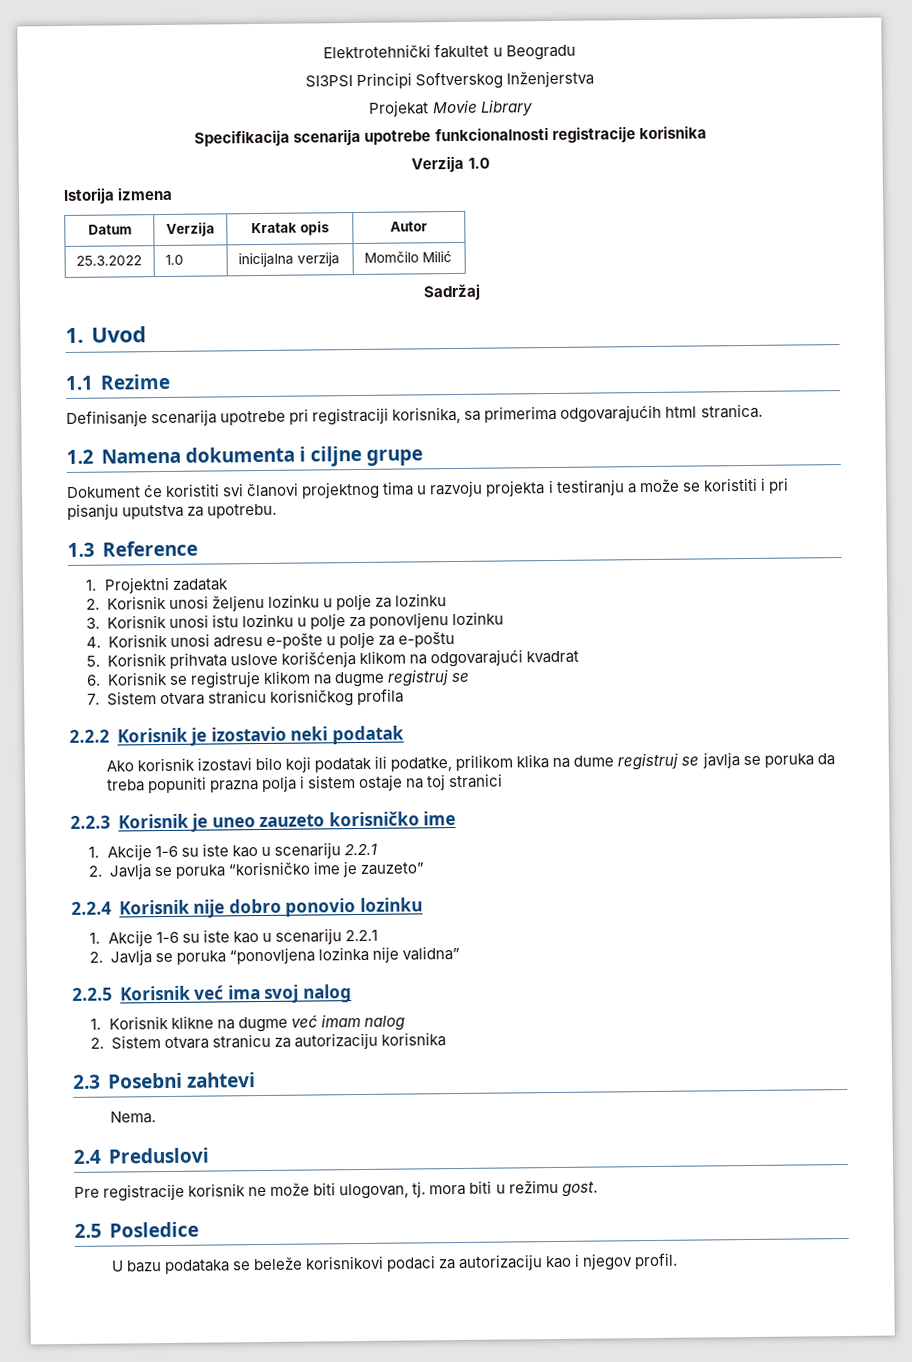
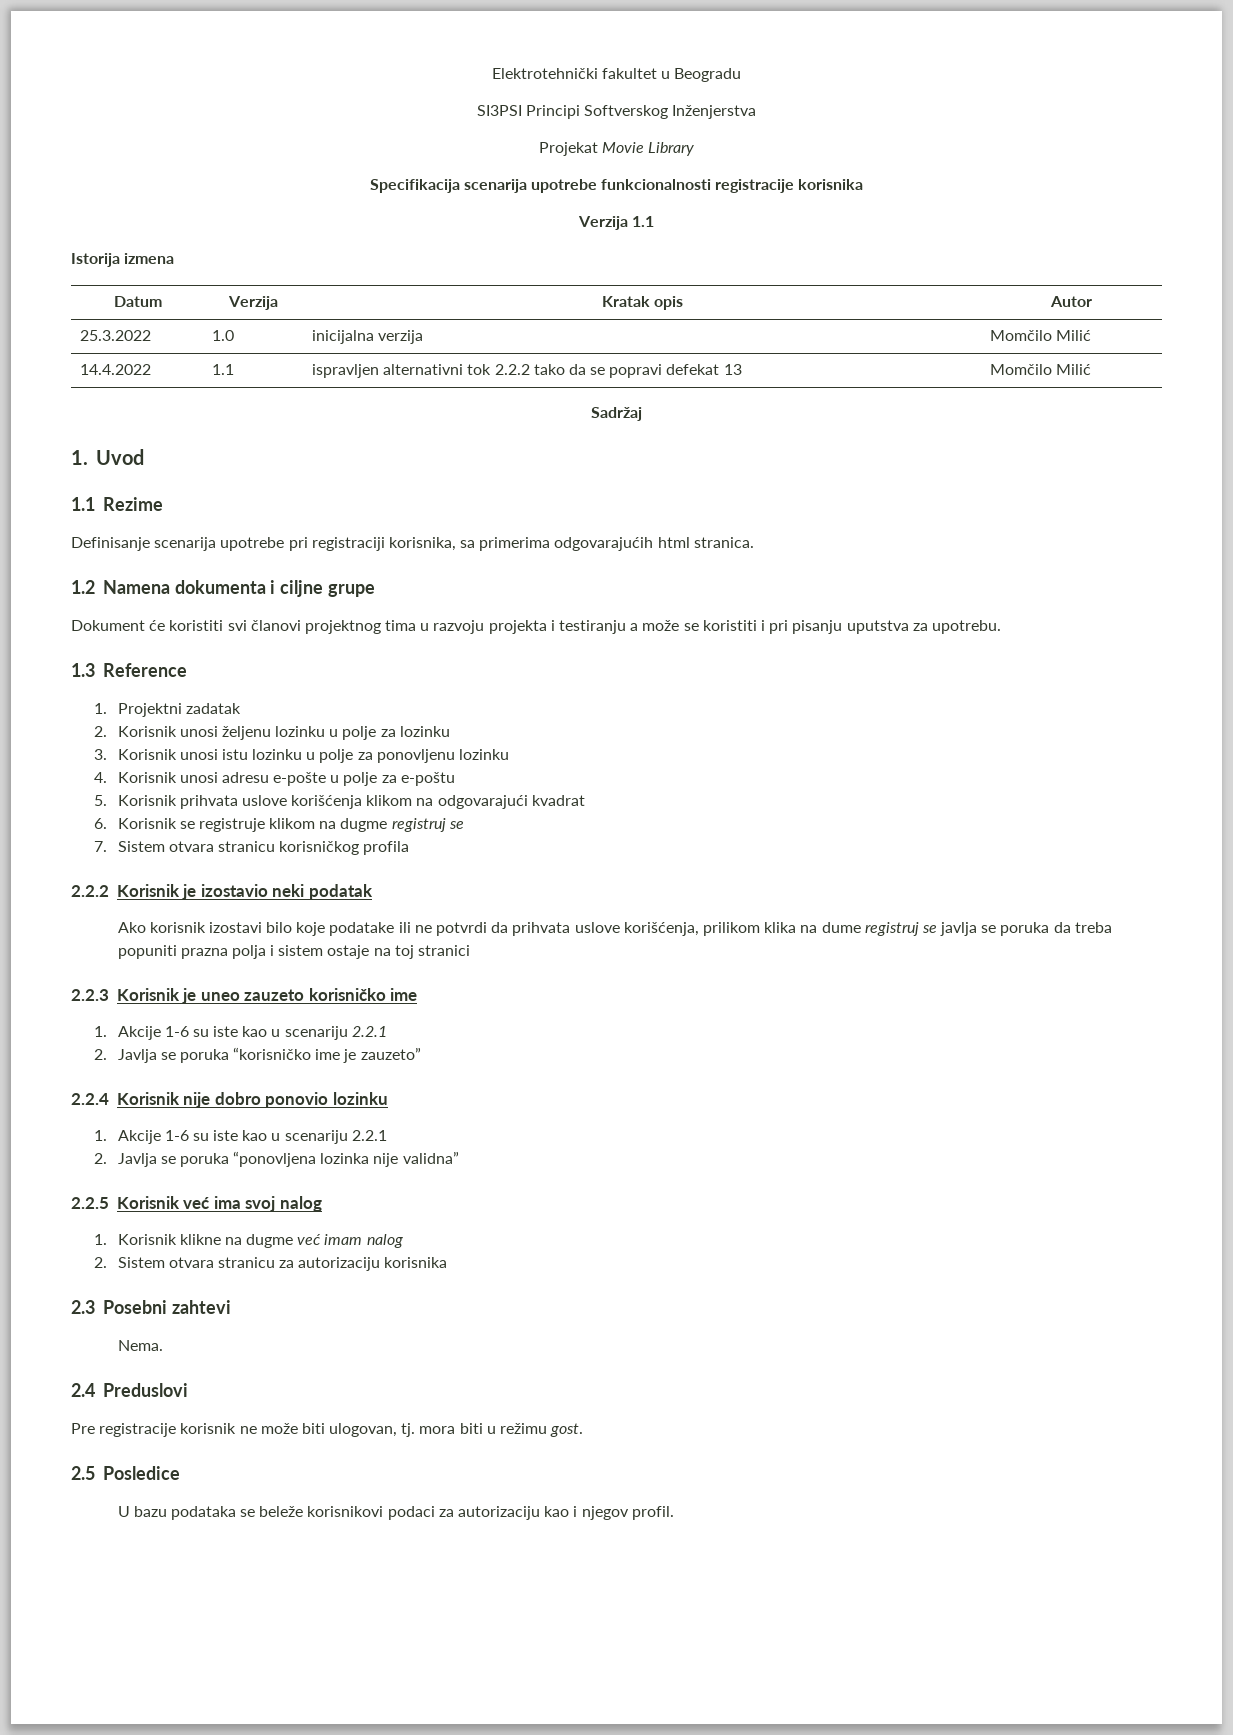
- Verzija 1.0
+ Verzija 1.1
+ 14.4.2022 | 1.1 | ispravljen alternativni tok 2.2.2 tako da se popravi defekat 13 | Momčilo Milić
- Ako korisnik izostavi bilo koji podatak ili podatke, prilikom klika na dume registruj se javlja se poruka da treba popuniti prazna polja i sistem ostaje na toj stranici
+ Ako korisnik izostavi bilo koje podatake ili ne potvrdi da prihvata uslove korišćenja, prilikom klika na dume registruj se javlja se poruka da treba popuniti prazna polja i sistem ostaje na toj stranici

